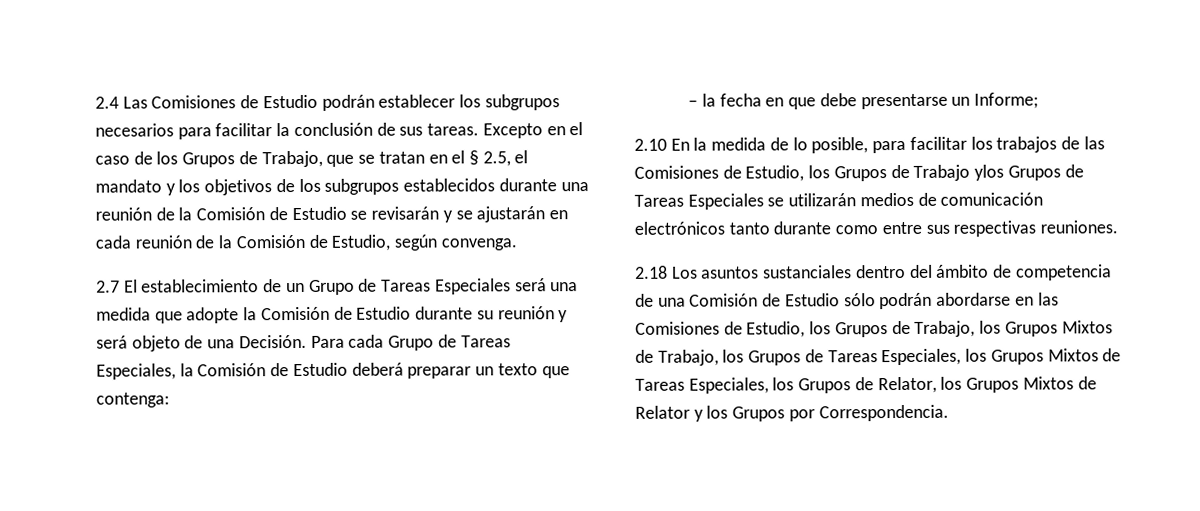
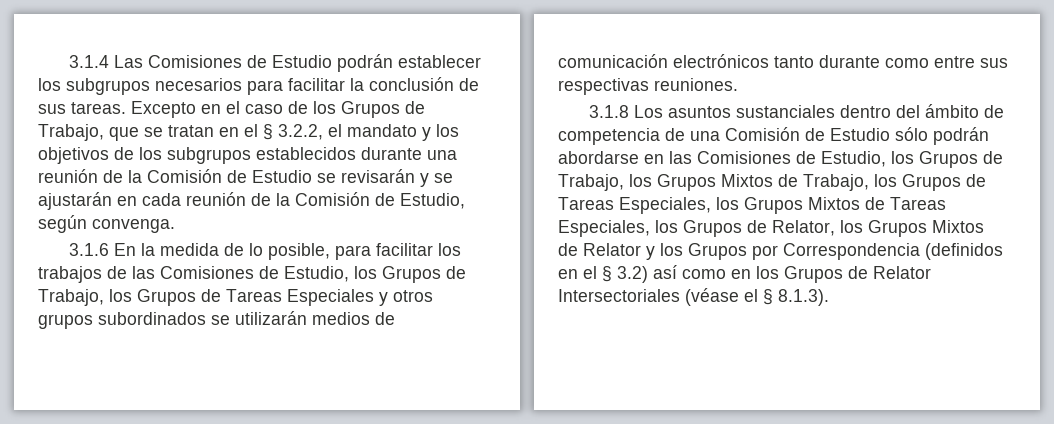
- 2.4 Las Comisiones de Estudio podrán establecer los subgrupos necesarios para facilitar la conclusión de sus tareas.
+ 3.1.4 Las Comisiones de Estudio podrán establecer los subgrupos necesarios para facilitar la conclusión de sus tareas.
- Excepto en el caso de los Grupos de Trabajo, que se tratan en el § 2.5, el mandato y los objetivos de los subgrupos establecidos durante una reunión de la Comisión de Estudio se revisarán y se ajustarán en cada reunión de la Comisión de Estudio, según convenga.
+ Excepto en el caso de los Grupos de Trabajo, que se tratan en el § 3.2.2, el mandato y los objetivos de los subgrupos establecidos durante una reunión de la Comisión de Estudio se revisarán y se ajustarán en cada reunión de la Comisión de Estudio, según convenga.
- 2.7 El establecimiento de un Grupo de Tareas Especiales será una medida que adopte la Comisión de Estudio durante su reunión y será objeto de una Decisión. Para cada Grupo de Tareas Especiales, la Comisión de Estudio deberá preparar un texto que contenga:
- – la fecha en que debe presentarse un Informe;
- 2.10 En la medida de lo posible, para facilitar los trabajos de las Comisiones de Estudio, los Grupos de Trabajo ylos Grupos de Tareas Especiales se utilizarán medios de comunicación electrónicos tanto durante como entre sus respectivas reuniones.
+ 3.1.6 En la medida de lo posible, para facilitar los trabajos de las Comisiones de Estudio, los Grupos de Trabajo, los Grupos de Tareas Especiales y otros grupos subordinados se utilizarán medios de comunicación electrónicos tanto durante como entre sus respectivas reuniones.
- 2.18 Los asuntos sustanciales dentro del ámbito de competencia de una Comisión de Estudio sólo podrán abordarse en las Comisiones de Estudio, los Grupos de Trabajo, los Grupos Mixtos de Trabajo, los Grupos de Tareas Especiales, los Grupos Mixtos de Tareas Especiales, los Grupos de Relator, los Grupos Mixtos de Relator y los Grupos por Correspondencia.
+ 3.1.8 Los asuntos sustanciales dentro del ámbito de competencia de una Comisión de Estudio sólo podrán abordarse en las Comisiones de Estudio, los Grupos de Trabajo, los Grupos Mixtos de Trabajo, los Grupos de Tareas Especiales, los Grupos Mixtos de Tareas Especiales, los Grupos de Relator, los Grupos Mixtos de Relator y los Grupos por Correspondencia (definidos en el § 3.2) así como en los Grupos de Relator Intersectoriales (véase el § 8.1.3).

